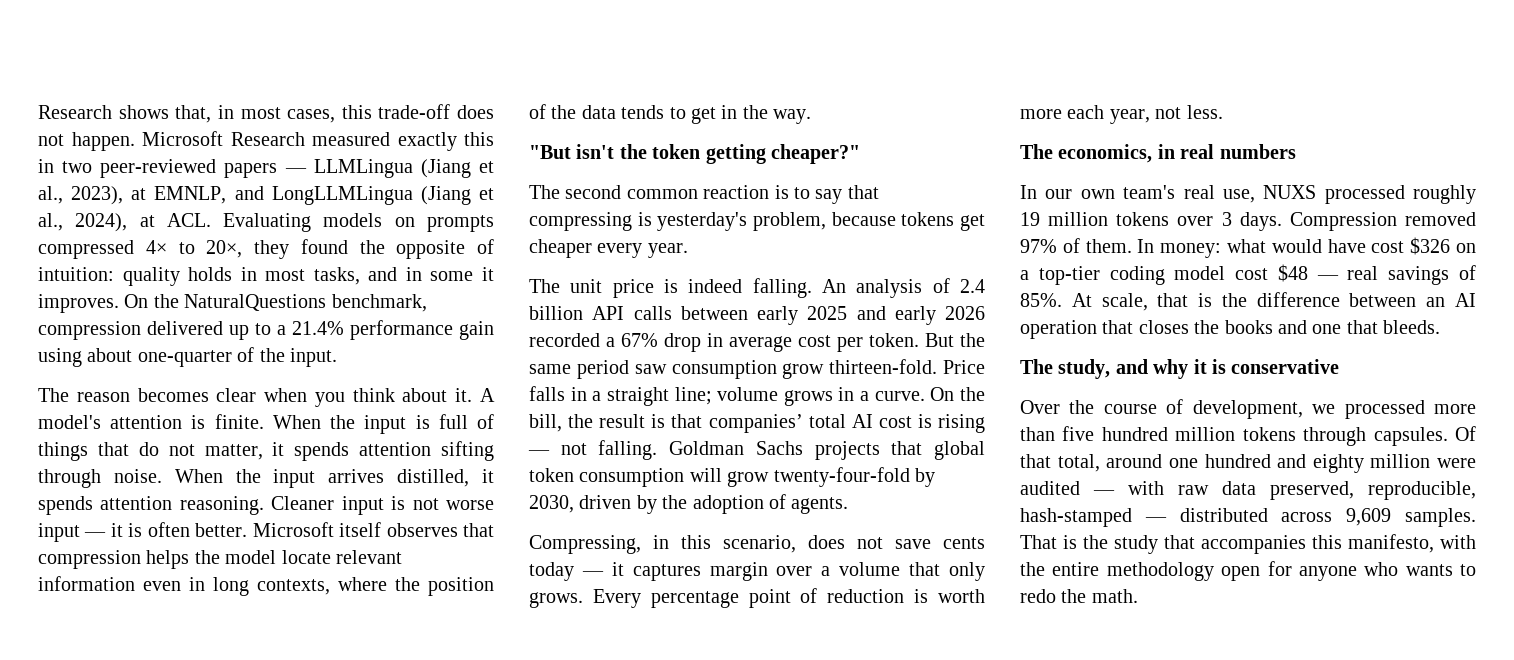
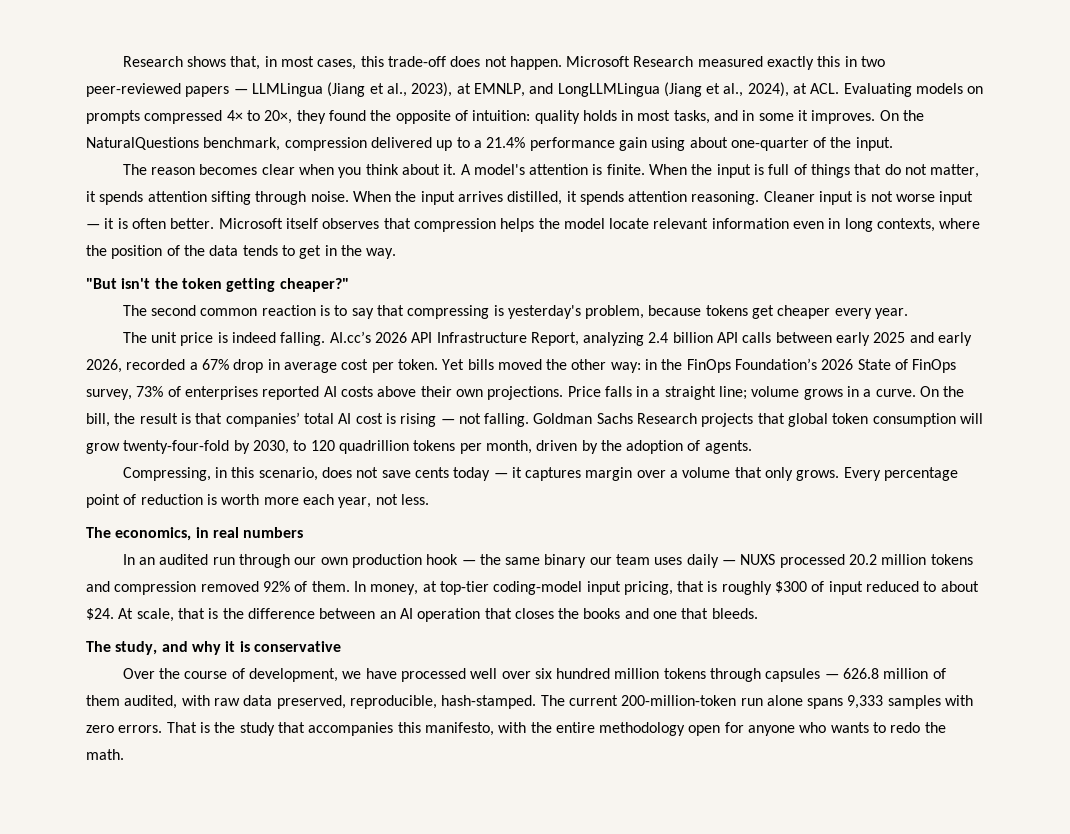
- An analysis of 2.4 billion API calls between early 2025 and early 2026 recorded a 67% drop in average cost per token.
+ AI.cc’s 2026 API Infrastructure Report, analyzing 2.4 billion API calls between early 2025 and early 2026, recorded a 67% drop in average cost per token.
- But the same period saw consumption grow thirteen-fold.
+ Yet bills moved the other way: in the FinOps Foundation’s 2026 State of FinOps survey, 73% of enterprises reported AI costs above their own projections.
- Goldman Sachs projects that global token consumption will grow twenty-four-fold by 2030, driven by the adoption of agents.
+ Goldman Sachs Research projects that global token consumption will grow twenty-four-fold by 2030, to 120 quadrillion tokens per month, driven by the adoption of agents.
- In our own team's real use, NUXS processed roughly 19 million tokens over 3 days. Compression removed 97% of them. In money: what would have cost $326 on a top-tier coding model cost $48 — real savings of 85%.
+ In an audited run through our own production hook — the same binary our team uses daily — NUXS processed 20.2 million tokens and compression removed 92% of them. In money, at top-tier coding-model input pricing, that is roughly $300 of input reduced to about $24.
- Over the course of development, we processed more than five hundred million tokens through capsules. Of that total, around one hundred and eighty million were audited — with raw data preserved, reproducible, hash-stamped — distributed across 9,609 samples.
+ Over the course of development, we have processed well over six hundred million tokens through capsules — 626.8 million of them audited, with raw data preserved, reproducible, hash-stamped. The current 200-million-token run alone spans 9,333 samples with zero errors.

